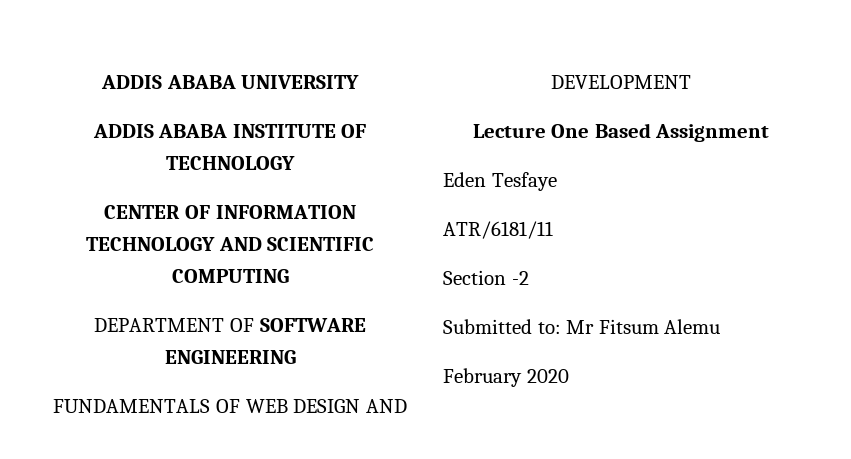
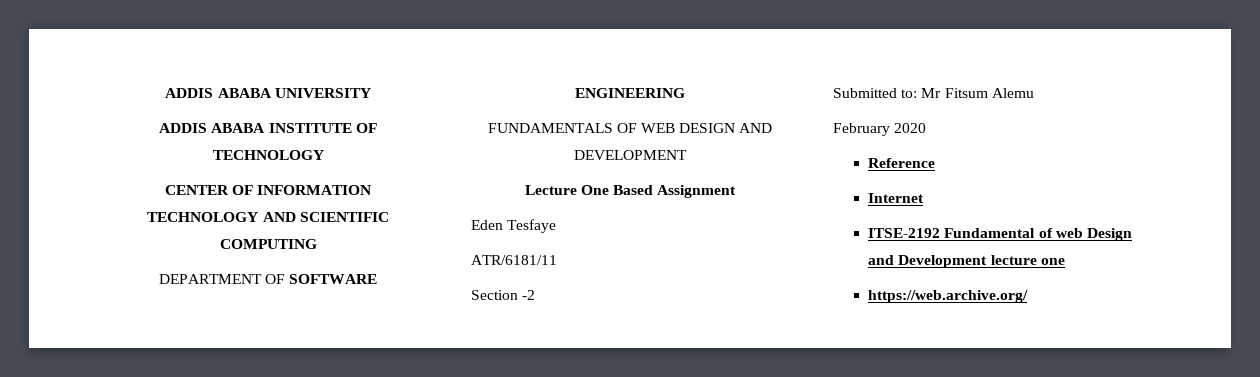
+ Reference
+ Internet
+ ITSE-2192 Fundamental of web Design and Development lecture one
+ https://web.archive.org/

